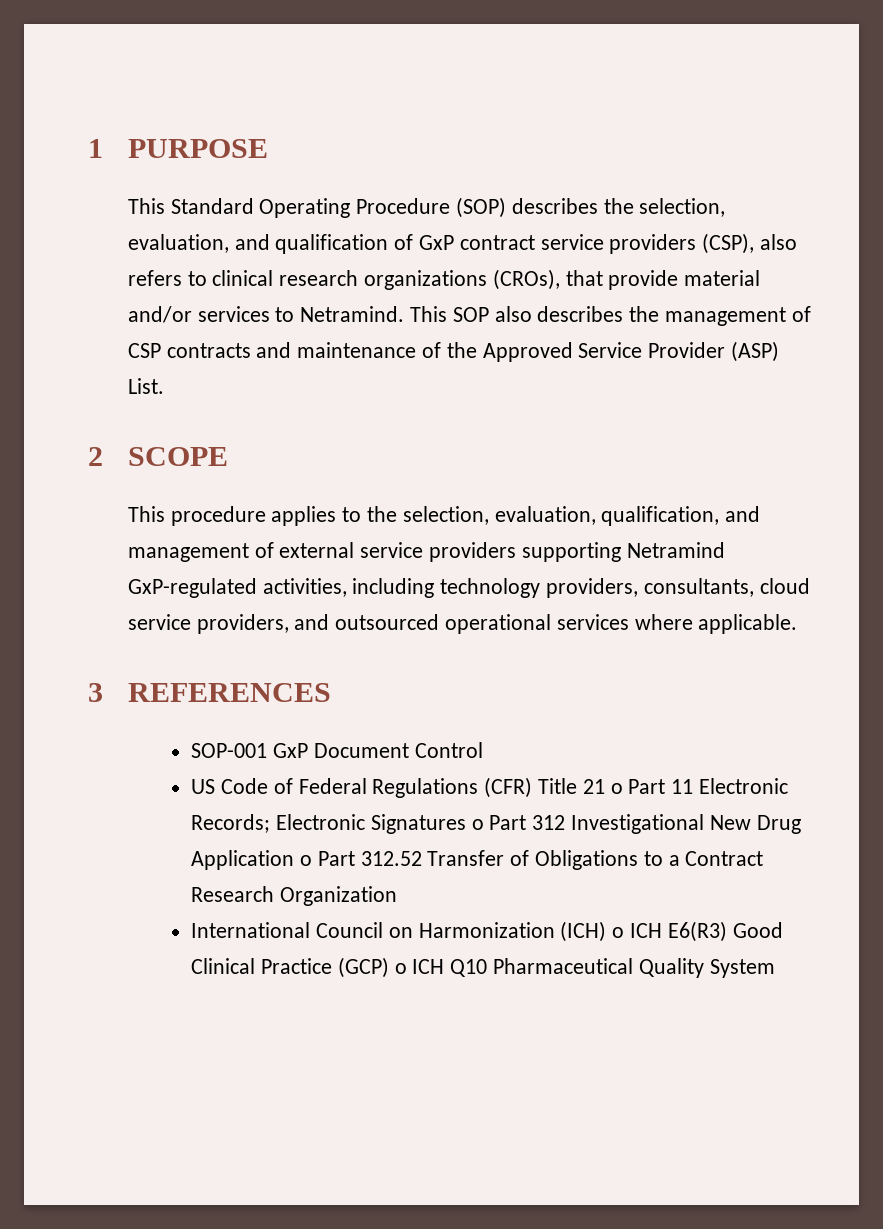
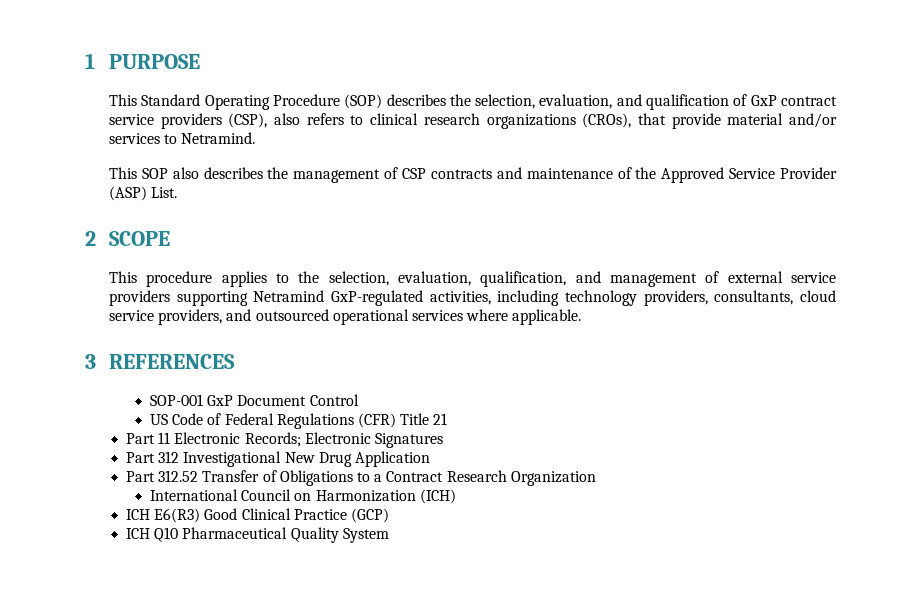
- This Standard Operating Procedure (SOP) describes the selection, evaluation, and qualification of GxP contract service providers (CSP), also refers to clinical research organizations (CROs), that provide material and/or services to Netramind. This SOP also describes the management of CSP contracts and maintenance of the Approved Service Provider (ASP) List.
+ This Standard Operating Procedure (SOP) describes the selection, evaluation, and qualification of GxP contract service providers (CSP), also refers to clinical research organizations (CROs), that provide material and/or services to Netramind.
+ This SOP also describes the management of CSP contracts and maintenance of the Approved Service Provider (ASP) List.
- US Code of Federal Regulations (CFR) Title 21 o Part 11 Electronic Records; Electronic Signatures o Part 312 Investigational New Drug Application o Part 312.52 Transfer of Obligations to a Contract Research Organization
+ US Code of Federal Regulations (CFR) Title 21
+ Part 11 Electronic Records; Electronic Signatures
+ Part 312 Investigational New Drug Application
+ Part 312.52 Transfer of Obligations to a Contract Research Organization
- International Council on Harmonization (ICH) o ICH E6(R3) Good Clinical Practice (GCP) o ICH Q10 Pharmaceutical Quality System
+ International Council on Harmonization (ICH)
+ ICH E6(R3) Good Clinical Practice (GCP)
+ ICH Q10 Pharmaceutical Quality System

